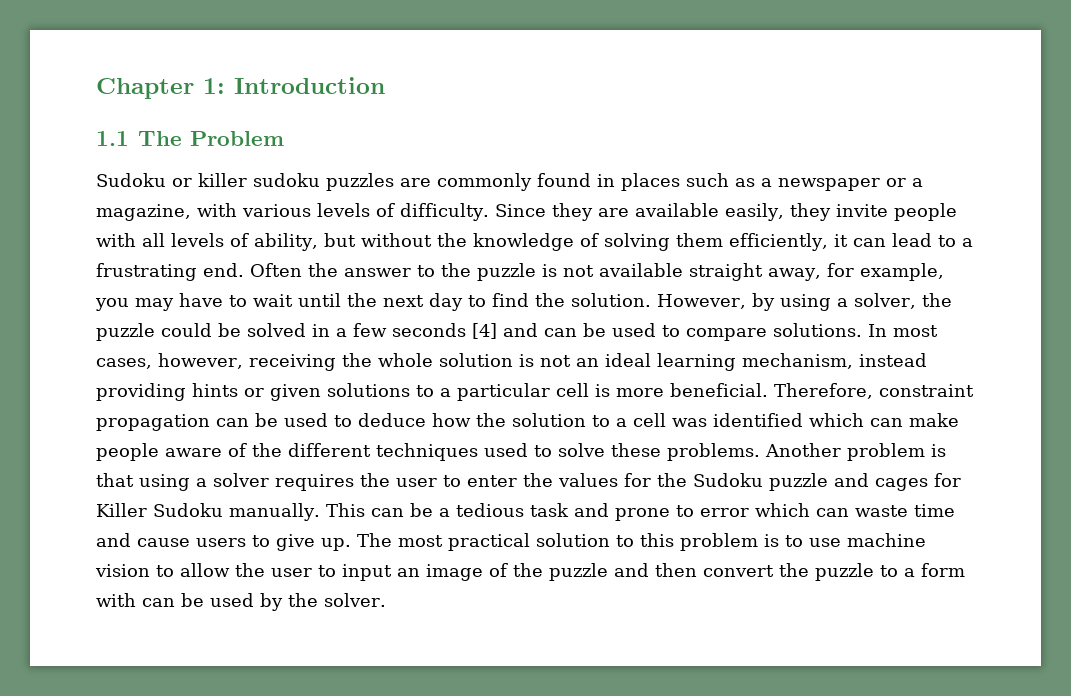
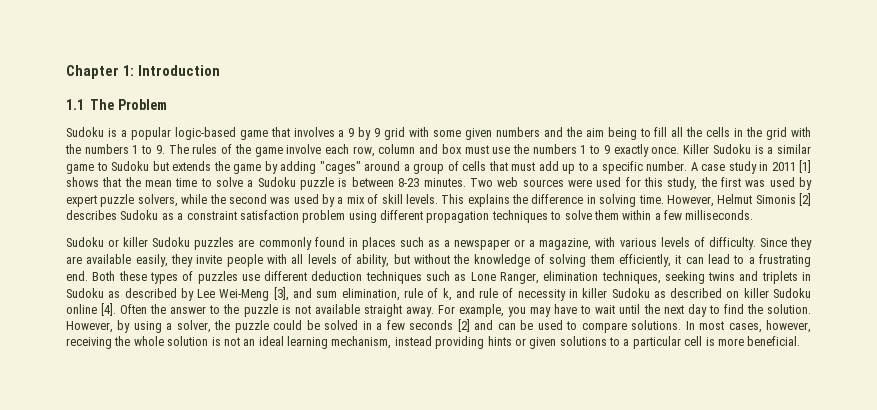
+ Sudoku is a popular logic-based game that involves a 9 by 9 grid with some given numbers and the aim being to fill all the cells in the grid with the numbers 1 to 9. The rules of the game involve each row, column and box must use the numbers 1 to 9 exactly once. Killer Sudoku is a similar game to Sudoku but extends the game by adding "cages" around a group of cells that must add up to a specific number. A case study in 2011 [1] shows that the mean time to solve a Sudoku puzzle is between 8-23 minutes. Two web sources were used for this study, the first was used by expert puzzle solvers, while the second was used by a mix of skill levels. This explains the difference in solving time. However, Helmut Simonis [2] describes Sudoku as a constraint satisfaction problem using different propagation techniques to solve them within a few milliseconds.
- Sudoku or killer sudoku puzzles are commonly found in places such as a newspaper or a magazine, with various levels of difficulty.
+ Sudoku or killer Sudoku puzzles are commonly found in places such as a newspaper or a magazine, with various levels of difficulty.
+ Both these types of puzzles use different deduction techniques such as Lone Ranger, elimination techniques, seeking twins and triplets in Sudoku as described by Lee Wei-Meng [3], and sum elimination, rule of k, and rule of necessity in killer Sudoku as described on killer Sudoku online [4].
- Often the answer to the puzzle is not available straight away, for example, you may have to wait until the next day to find the solution.
+ Often the answer to the puzzle is not available straight away. For example, you may have to wait until the next day to find the solution.
- However, by using a solver, the puzzle could be solved in a few seconds [4] and can be used to compare solutions.
+ However, by using a solver, the puzzle could be solved in a few seconds [2] and can be used to compare solutions.
- Therefore, constraint propagation can be used to deduce how the solution to a cell was identified which can make people aware of the different techniques used to solve these problems. Another problem is that using a solver requires the user to enter the values for the Sudoku puzzle and cages for Killer Sudoku manually. This can be a tedious task and prone to error which can waste time and cause users to give up. The most practical solution to this problem is to use machine vision to allow the user to input an image of the puzzle and then convert the puzzle to a form with can be used by the solver.

